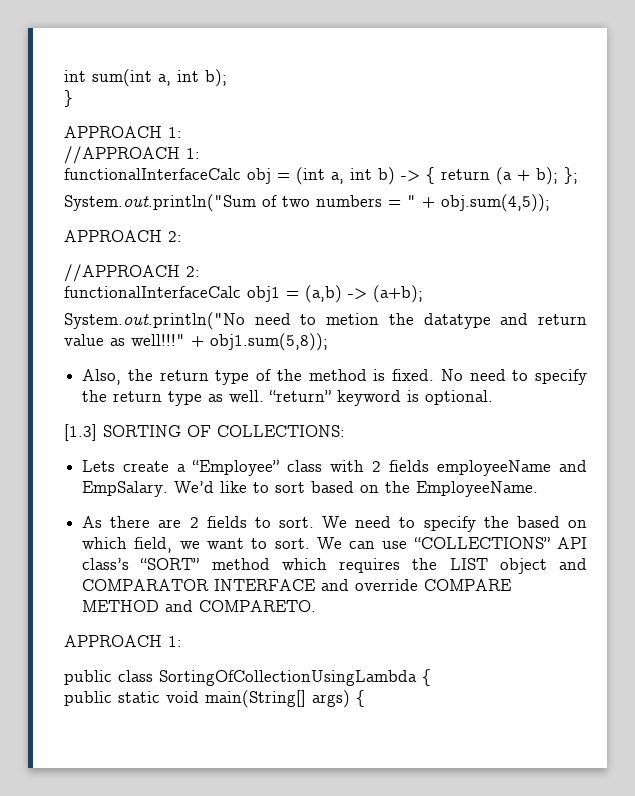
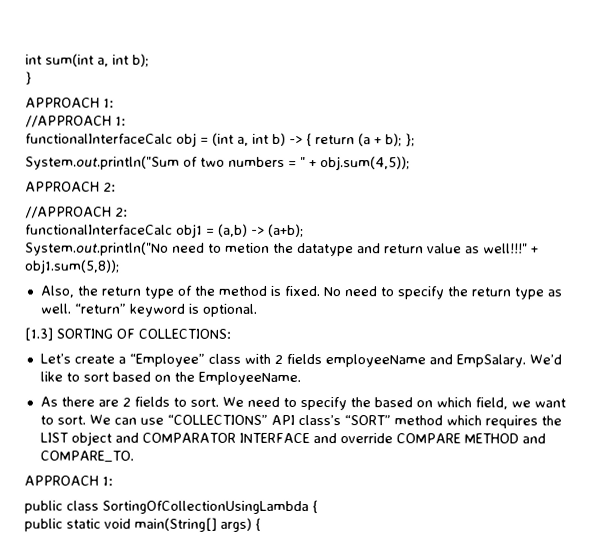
- Lets create a “Employee” class with 2 fields employeeName and EmpSalary.
+ Let’s create a “Employee” class with 2 fields employeeName and EmpSalary.
- We can use “COLLECTIONS” API class’s “SORT” method which requires the LIST object and COMPARATOR INTERFACE and override COMPARE METHOD and COMPARETO.
+ We can use “COLLECTIONS” API class’s “SORT” method which requires the LIST object and COMPARATOR INTERFACE and override COMPARE METHOD and COMPARE_TO.

